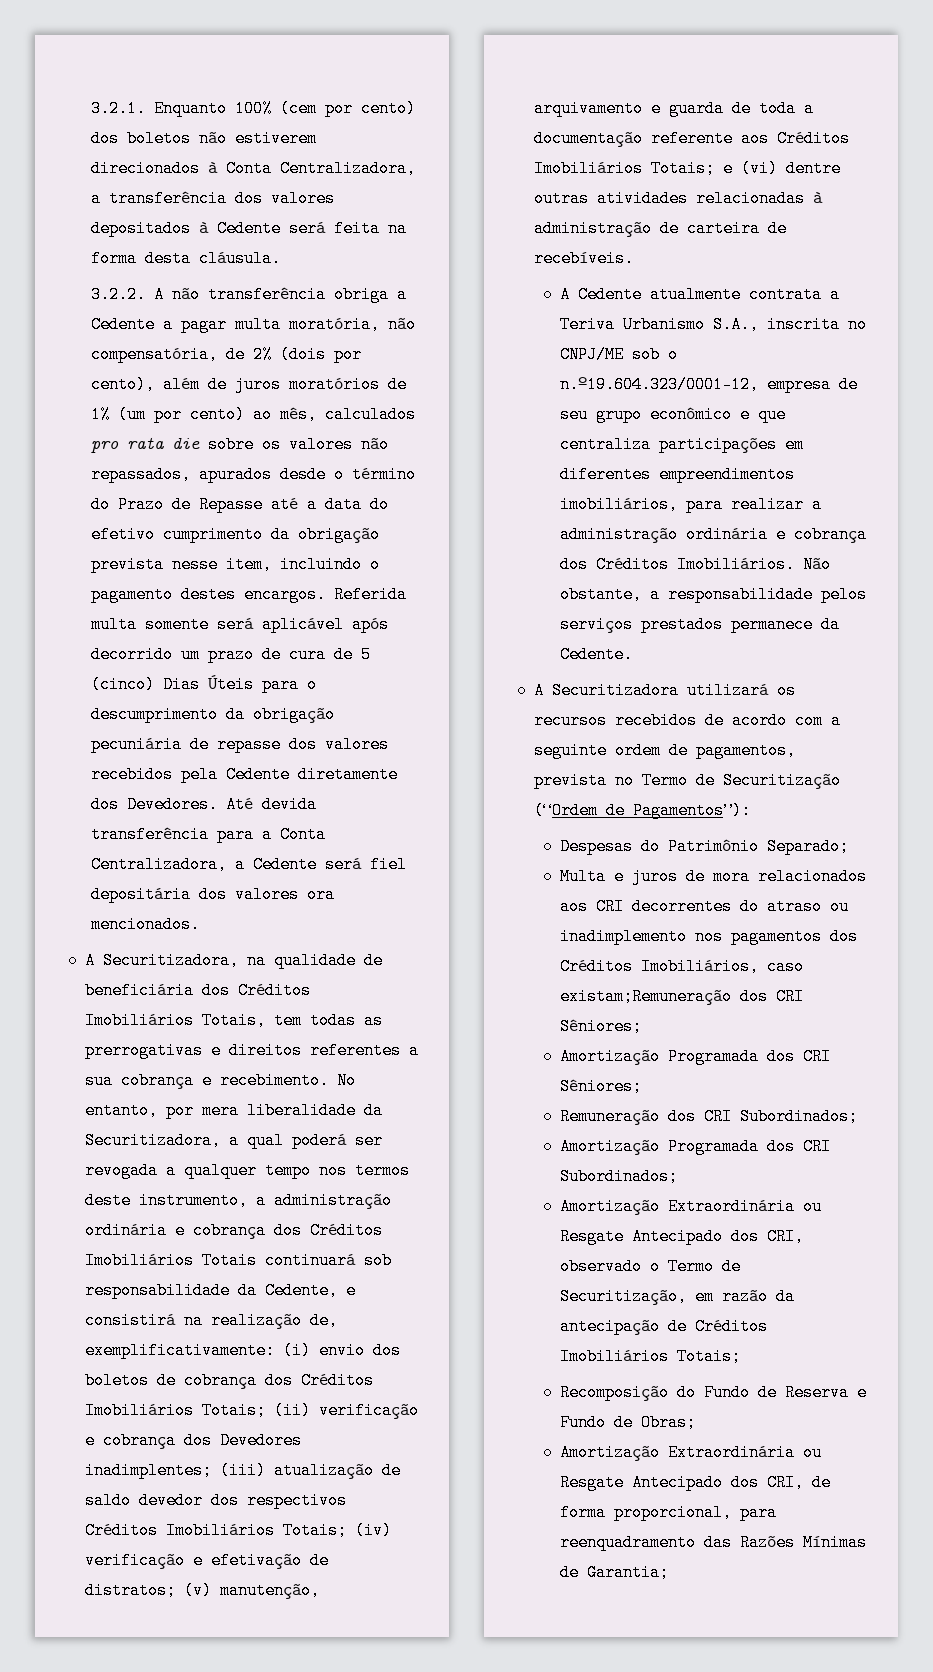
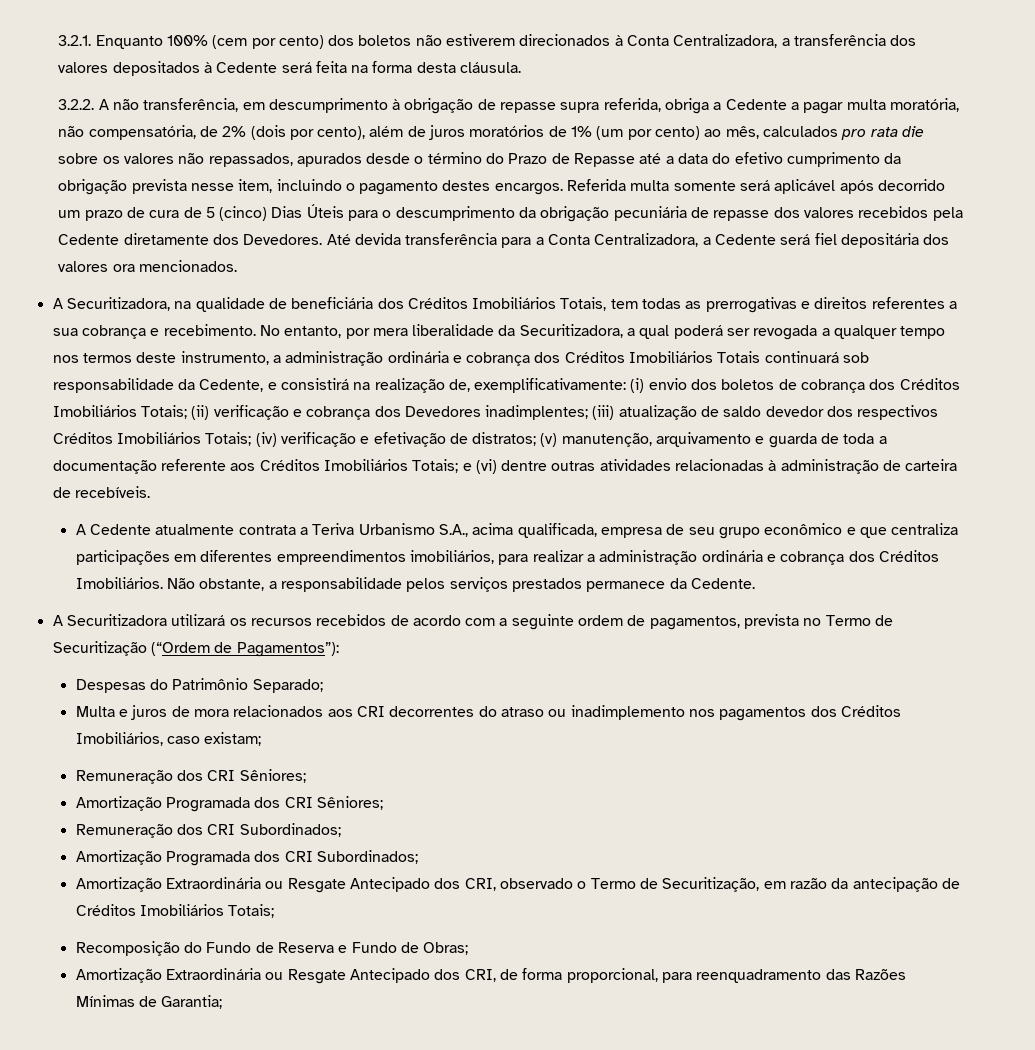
- 3.2.2. A não transferência obriga a Cedente a pagar multa moratória, não compensatória, de 2% (dois por cento), além de juros moratórios de 1% (um por cento) ao mês, calculados pro rata die sobre os valores não repassados, apurados desde o término do Prazo de Repasse até a data do efetivo cumprimento da obrigação prevista nesse item, incluindo o pagamento destes encargos.
+ 3.2.2. A não transferência, em descumprimento à obrigação de repasse supra referida, obriga a Cedente a pagar multa moratória, não compensatória, de 2% (dois por cento), além de juros moratórios de 1% (um por cento) ao mês, calculados pro rata die sobre os valores não repassados, apurados desde o término do Prazo de Repasse até a data do efetivo cumprimento da obrigação prevista nesse item, incluindo o pagamento destes encargos.
- A Cedente atualmente contrata a Teriva Urbanismo S.A., inscrita no CNPJ/ME sob o n.º19.604.323/0001-12, empresa de seu grupo econômico e que centraliza participações em diferentes empreendimentos imobiliários, para realizar a administração ordinária e cobrança dos Créditos Imobiliários.
+ A Cedente atualmente contrata a Teriva Urbanismo S.A., acima qualificada, empresa de seu grupo econômico e que centraliza participações em diferentes empreendimentos imobiliários, para realizar a administração ordinária e cobrança dos Créditos Imobiliários.
- Multa e juros de mora relacionados aos CRI decorrentes do atraso ou inadimplemento nos pagamentos dos Créditos Imobiliários, caso existam;Remuneração dos CRI Sêniores;
+ Multa e juros de mora relacionados aos CRI decorrentes do atraso ou inadimplemento nos pagamentos dos Créditos Imobiliários, caso existam;
+ Remuneração dos CRI Sêniores;

